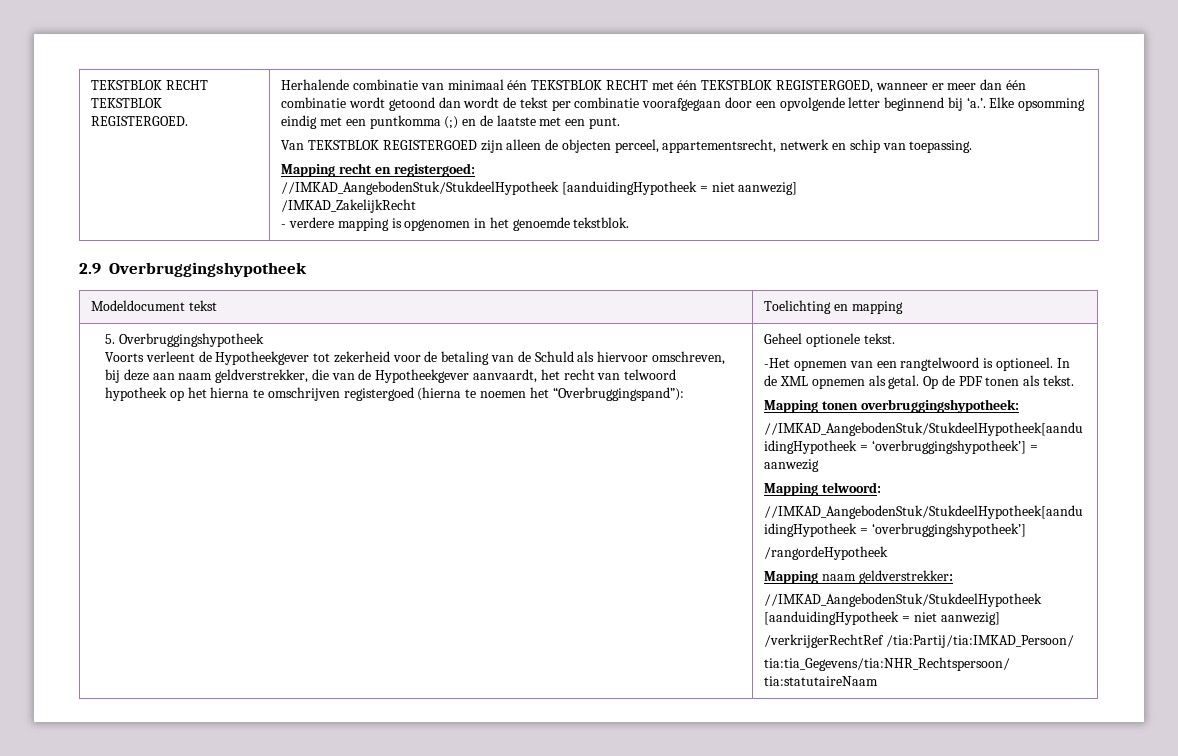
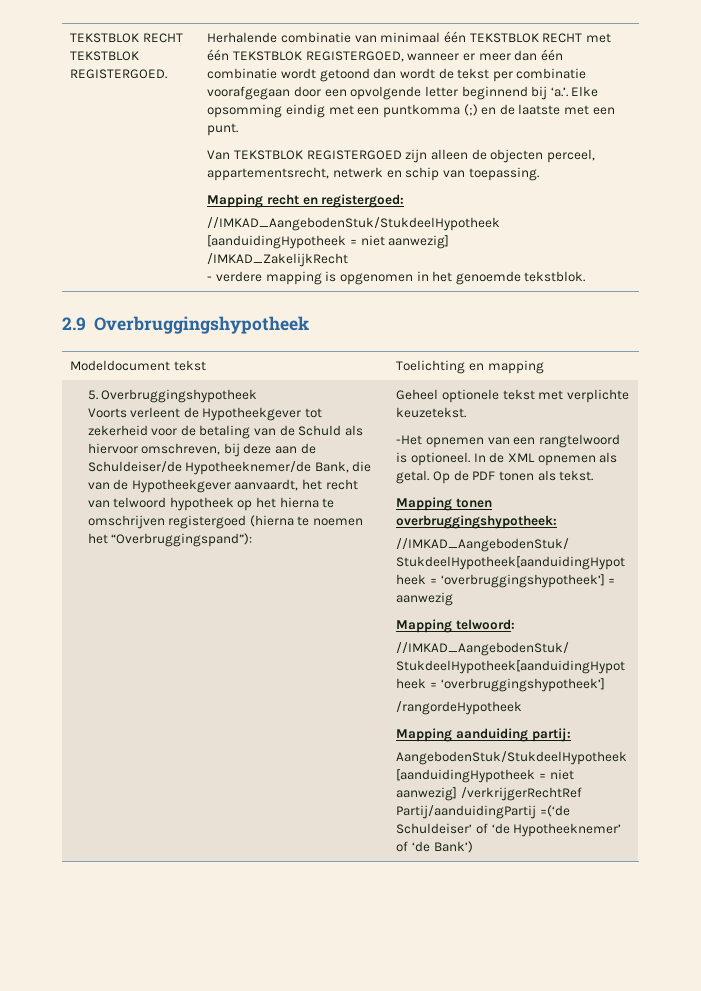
- Voorts verleent de Hypotheekgever tot zekerheid voor de betaling van de Schuld als hiervoor omschreven, bij deze aan naam geldverstrekker, die van de Hypotheekgever aanvaardt, het recht van telwoord hypotheek op het hierna te omschrijven registergoed (hierna te noemen het “Overbruggingspand”):
+ Voorts verleent de Hypotheekgever tot zekerheid voor de betaling van de Schuld als hiervoor omschreven, bij deze aan de Schuldeiser/de Hypotheeknemer/de Bank, die van de Hypotheekgever aanvaardt, het recht van telwoord hypotheek op het hierna te omschrijven registergoed (hierna te noemen het “Overbruggingspand”):
- Geheel optionele tekst.
+ Geheel optionele tekst met verplichte keuzetekst.
- Mapping naam geldverstrekker:
- //IMKAD_AangebodenStuk/StukdeelHypotheek [aanduidingHypotheek = niet aanwezig]
- /verkrijgerRechtRef /tia:Partij/tia:IMKAD_Persoon/
- tia:tia_Gegevens/tia:NHR_Rechtspersoon/ tia:statutaireNaam
+ Mapping aanduiding partij:
+ AangebodenStuk/StukdeelHypotheek [aanduidingHypotheek = niet aanwezig] /verkrijgerRechtRef Partij/aanduidingPartij =(‘de Schuldeiser’ of ‘de Hypotheeknemer’ of ‘de Bank’)

